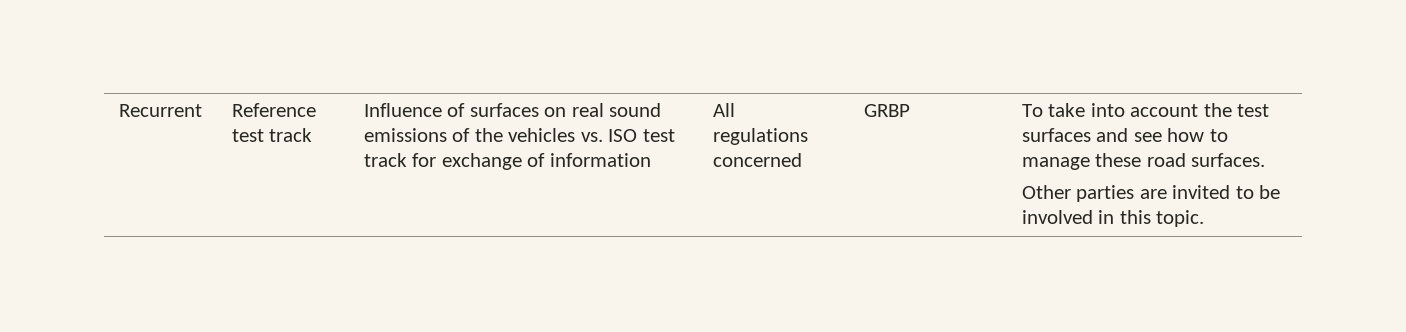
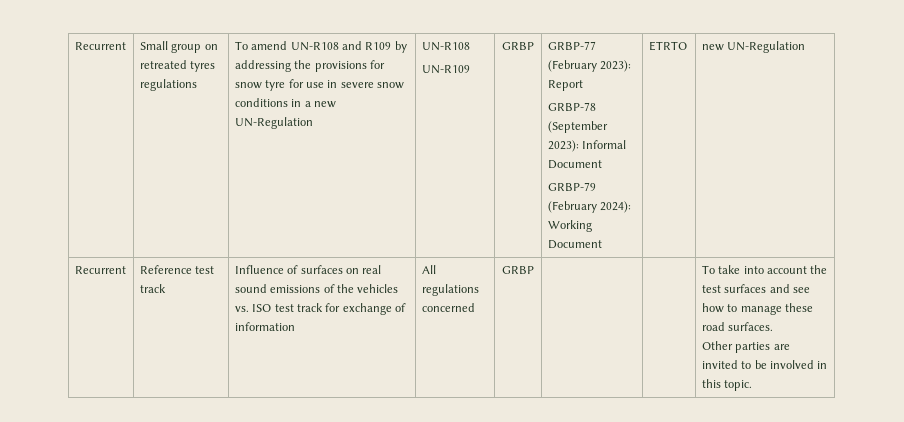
+ Recurrent | Small group on retreated tyres regulations | To amend UN-R108 and R109 by addressing the provisions for snow tyre for use in severe snow conditions in a new UN-Regulation | UN-R108
+ UN-R109 | GRBP | GRBP-77 (February 2023): Report
+ GRBP-78 (September 2023): Informal Document
+ GRBP-79 (February 2024): Working Document | ETRTO | new UN-Regulation

